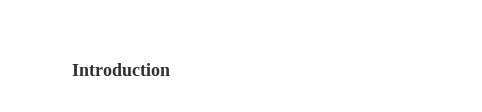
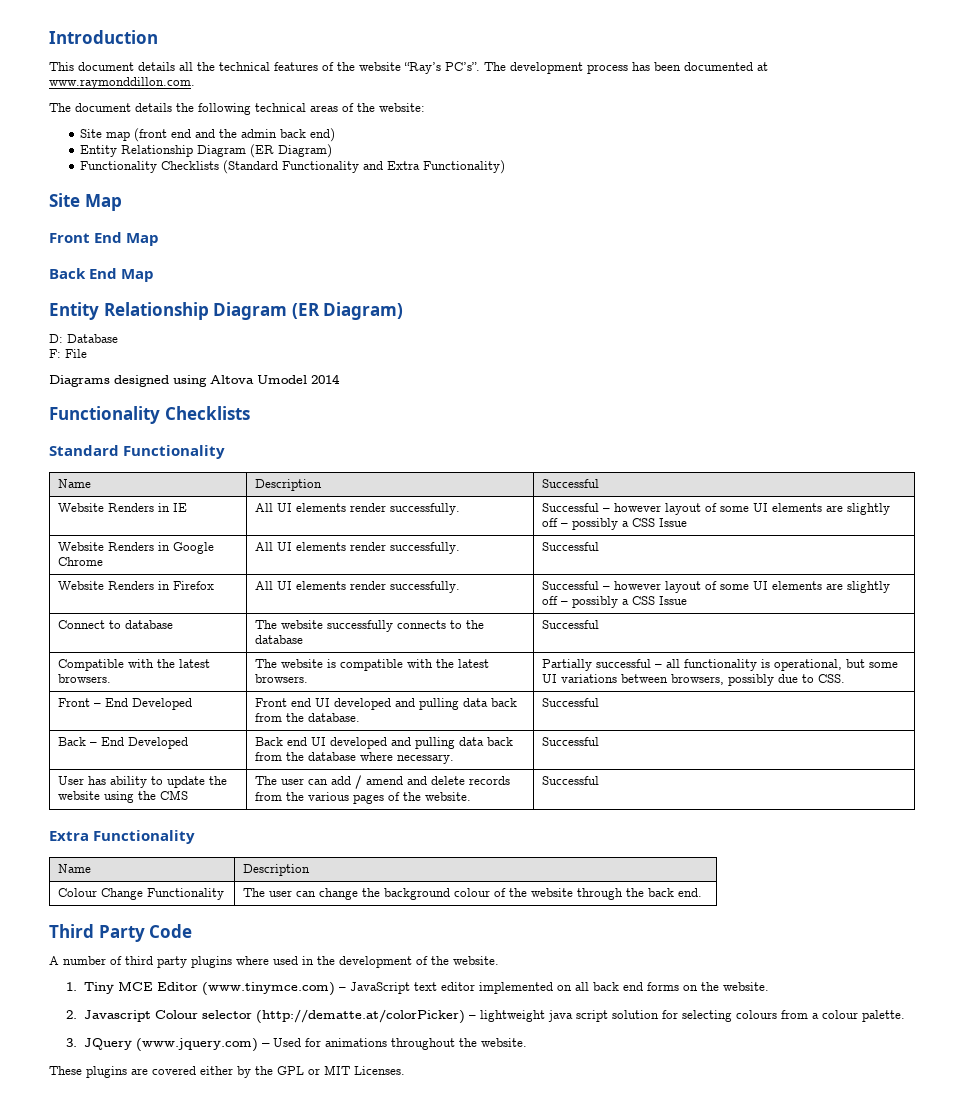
+ This document details all the technical features of the website “Ray’s PC’s”. The development process has been documented at www.raymonddillon.com.
+ The document details the following technical areas of the website:
+ Site map (front end and the admin back end)
+ Entity Relationship Diagram (ER Diagram)
+ Functionality Checklists (Standard Functionality and Extra Functionality)
+ Site Map
+ Front End Map
+ Back End Map
+ Entity Relationship Diagram (ER Diagram)
+ D: Database
+ F: File
+ Diagrams designed using Altova Umodel 2014
+ Functionality Checklists
+ Standard Functionality
+ Name | Description | Successful
+ Website Renders in IE | All UI elements render successfully. | Successful – however layout of some UI elements are slightly off – possibly a CSS Issue
+ Website Renders in Google Chrome | All UI elements render successfully. | Successful
+ Website Renders in Firefox | All UI elements render successfully. | Successful – however layout of some UI elements are slightly off – possibly a CSS Issue
+ Connect to database | The website successfully connects to the database | Successful
+ Compatible with the latest browsers. | The website is compatible with the latest browsers. | Partially successful – all functionality is operational, but some UI variations between browsers, possibly due to CSS.
+ Front – End Developed | Front end UI developed and pulling data back from the database. | Successful
+ Back – End Developed | Back end UI developed and pulling data back from the database where necessary. | Successful
+ User has ability to update the website using the CMS | The user can add / amend and delete records from the various pages of the website. | Successful
+ Extra Functionality
+ Name | Description
+ Colour Change Functionality | The user can change the background colour of the website through the back end.
+ Third Party Code
+ A number of third party plugins where used in the development of the website.
+ 1. Tiny MCE Editor (www.tinymce.com) – JavaScript text editor implemented on all back end forms on the website.
+ 2. Javascript Colour selector (http://dematte.at/colorPicker) – lightweight java script solution for selecting colours from a colour palette.
+ 3. JQuery (www.jquery.com) – Used for animations throughout the website.
+ These plugins are covered either by the GPL or MIT Licenses.

